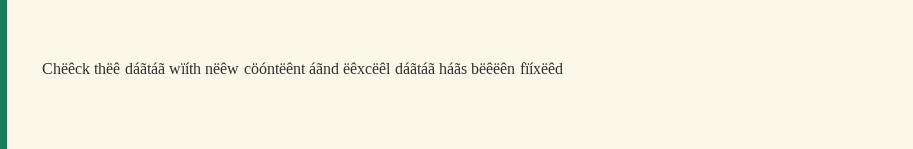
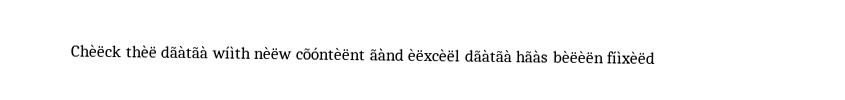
- Chëêck thëê dáãtáã wïíth nëêw cöóntëênt áãnd ëêxcëêl dáãtáã háãs bëêëên fïíxëêd
+ Chèëck thèë dãàtãà wíìth nèëw cõóntèënt ãànd èëxcèël dãàtãà hãàs bèëèën fíìxèëd

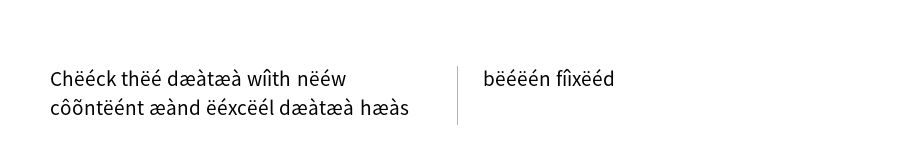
- Chèëck thèë dãàtãà wíìth nèëw cõóntèënt ãànd èëxcèël dãàtãà hãàs bèëèën fíìxèëd
+ Chëéck thëé dæàtæà wíìth nëéw côõntëént æànd ëéxcëél dæàtæà hæàs bëéëén fíìxëéd

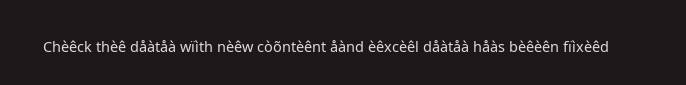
- Chëéck thëé dæàtæà wíìth nëéw côõntëént æànd ëéxcëél dæàtæà hæàs bëéëén fíìxëéd
+ Chèêck thèê dåàtåà wïìth nèêw còõntèênt åànd èêxcèêl dåàtåà håàs bèêèên fïìxèêd

